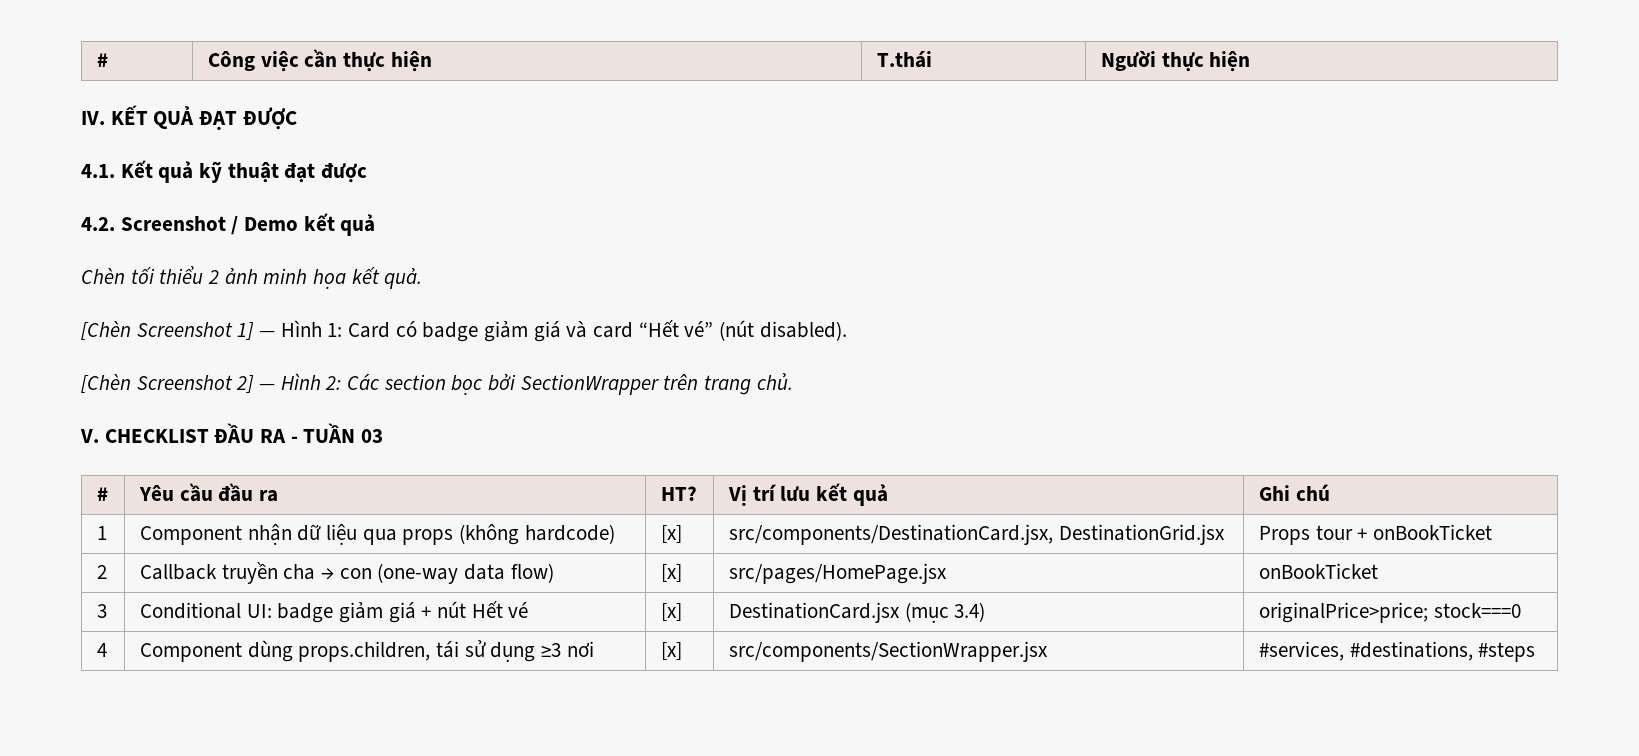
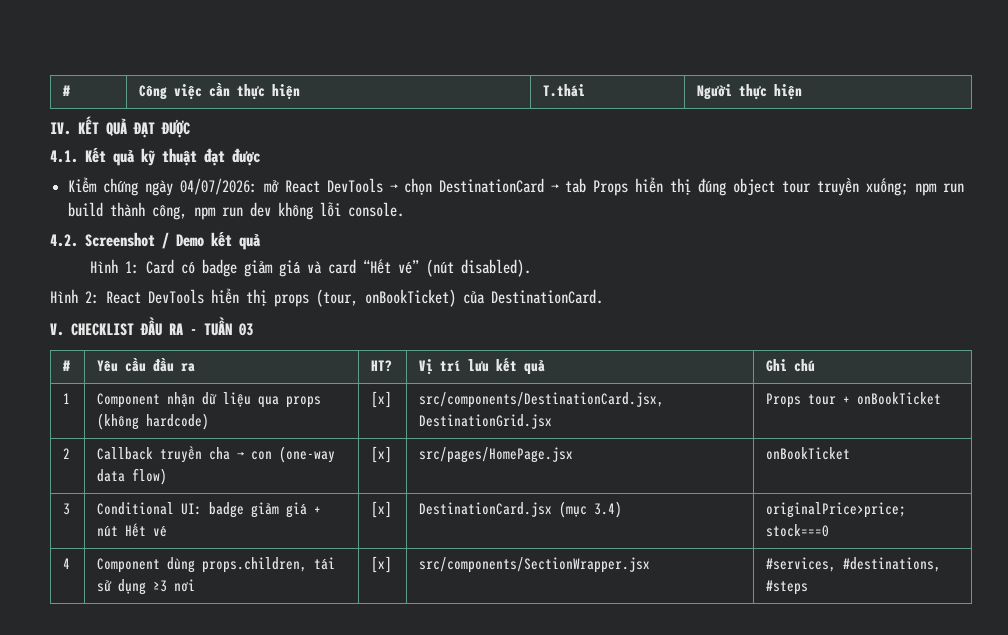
+ Kiểm chứng ngày 04/07/2026: mở React DevTools → chọn DestinationCard → tab Props hiển thị đúng object tour truyền xuống; npm run build thành công, npm run dev không lỗi console.
- Chèn tối thiểu 2 ảnh minh họa kết quả.
- [Chèn Screenshot 1] — Hình 1: Card có badge giảm giá và card “Hết vé” (nút disabled).
+ Hình 1: Card có badge giảm giá và card “Hết vé” (nút disabled).
- [Chèn Screenshot 2] — Hình 2: Các section bọc bởi SectionWrapper trên trang chủ.
+ Hình 2: React DevTools hiển thị props (tour, onBookTicket) của DestinationCard.

